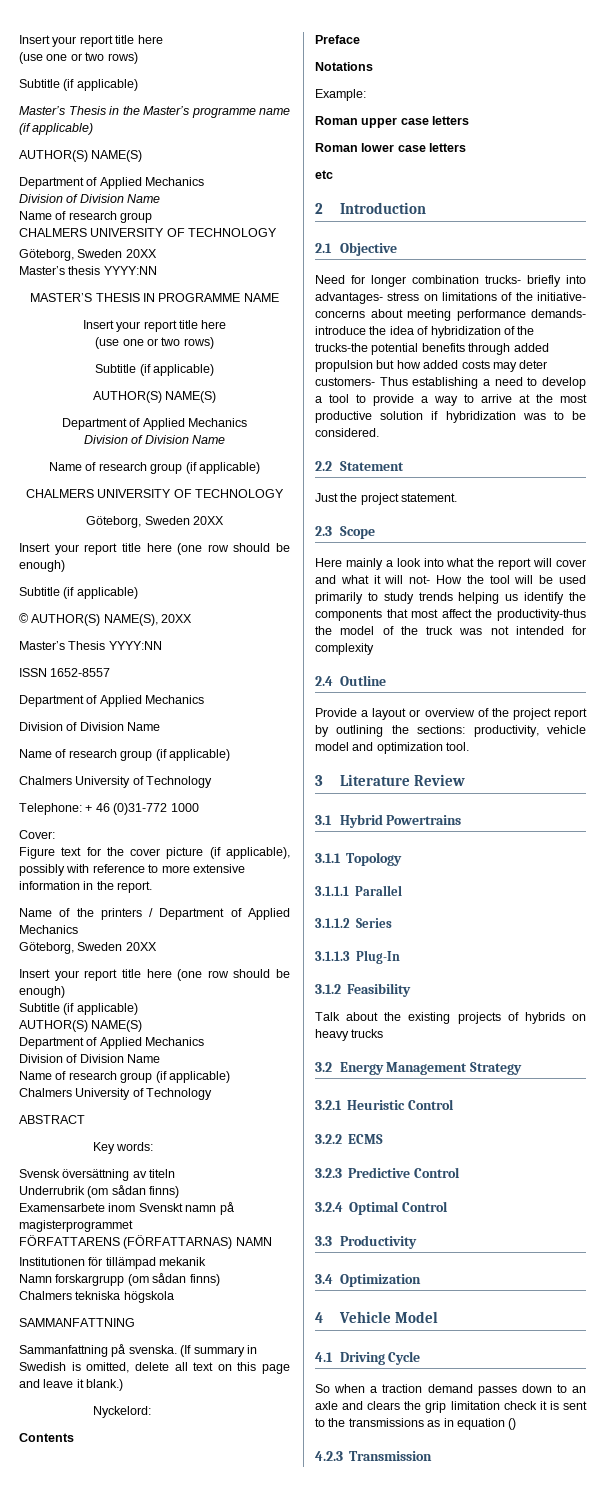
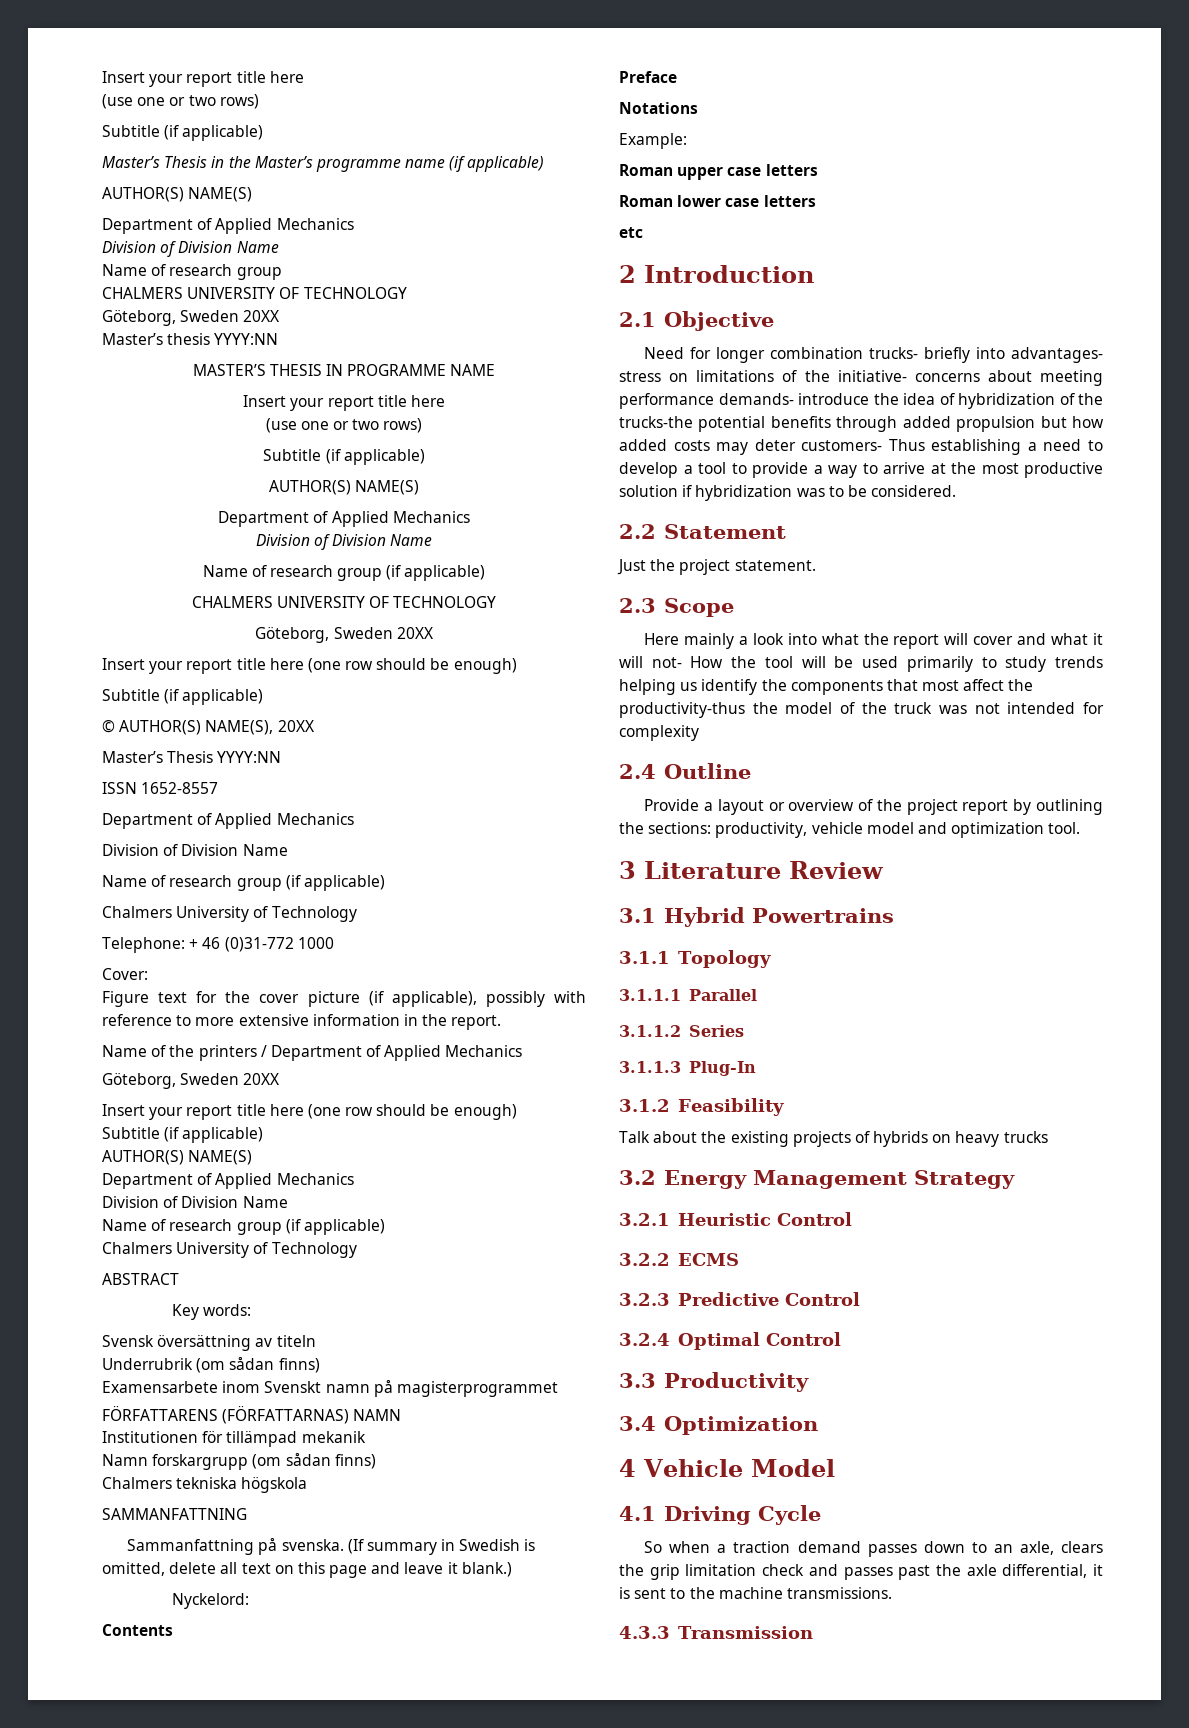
- So when a traction demand passes down to an axle and clears the grip limitation check it is sent to the transmissions as in equation ()
- 4.2.3 Transmission
+ So when a traction demand passes down to an axle, clears the grip limitation check and passes past the axle differential, it is sent to the machine transmissions.
+ 4.3.3 Transmission

